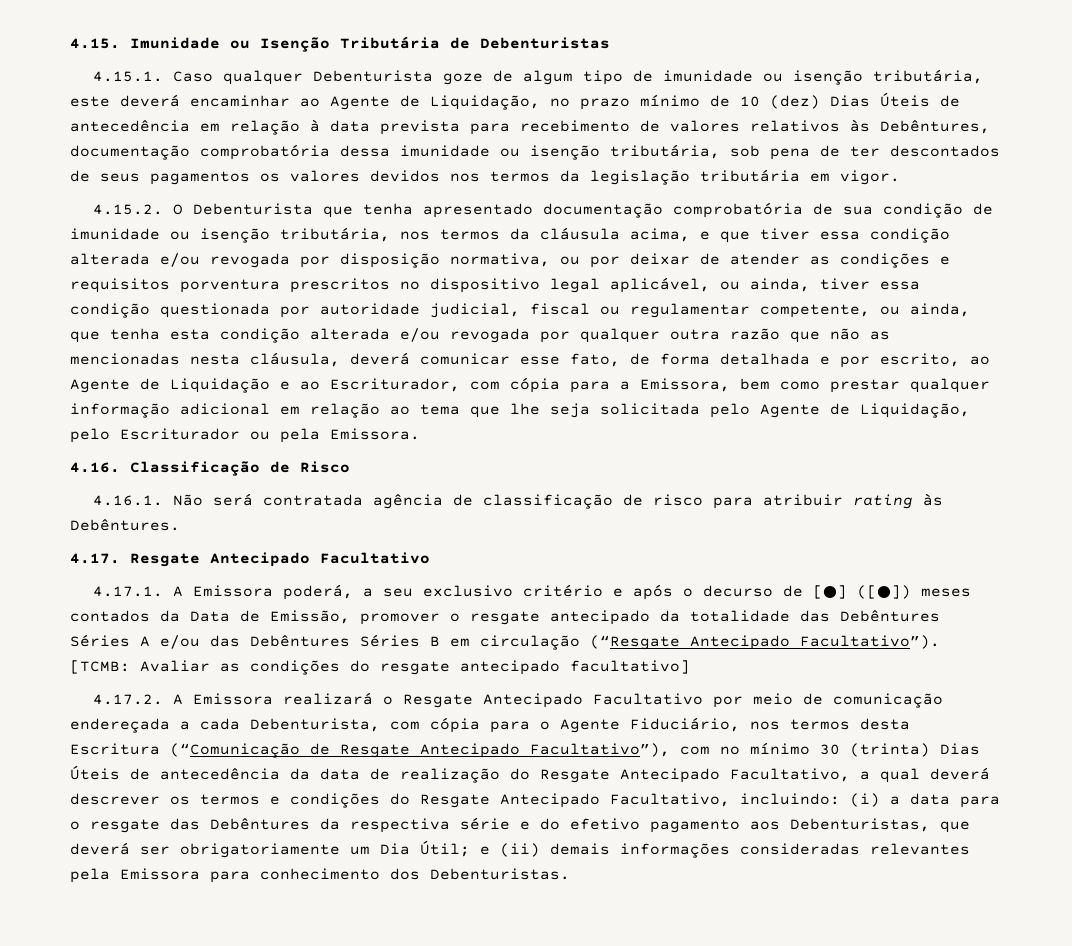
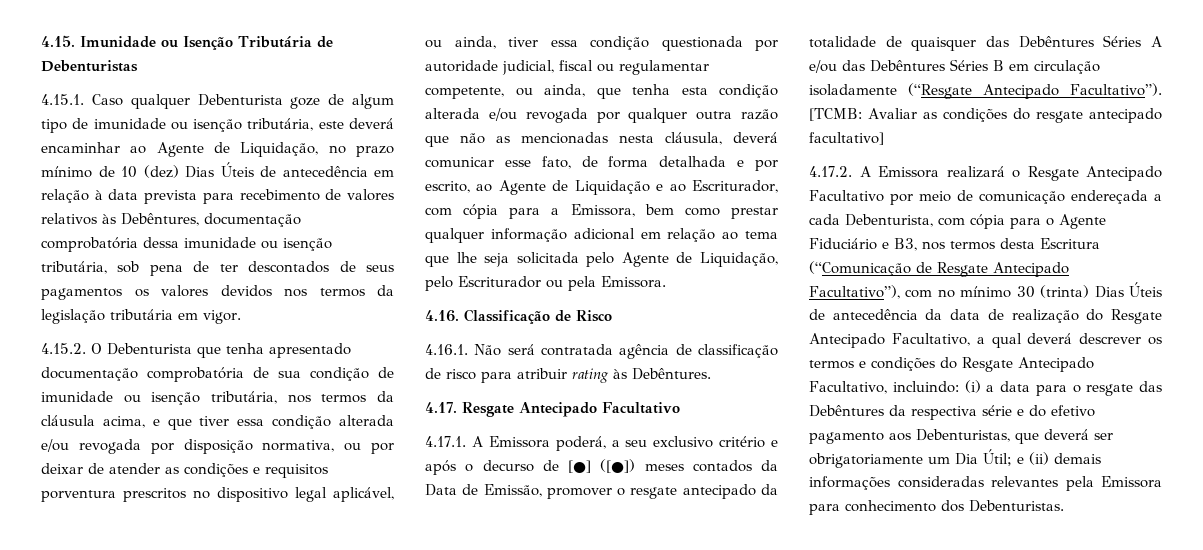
- 4.17.1. A Emissora poderá, a seu exclusivo critério e após o decurso de [●] ([●]) meses contados da Data de Emissão, promover o resgate antecipado da totalidade das Debêntures Séries A e/ou das Debêntures Séries B em circulação (“Resgate Antecipado Facultativo”).
+ 4.17.1. A Emissora poderá, a seu exclusivo critério e após o decurso de [●] ([●]) meses contados da Data de Emissão, promover o resgate antecipado da totalidade de quaisquer das Debêntures Séries A e/ou das Debêntures Séries B em circulação isoladamente (“Resgate Antecipado Facultativo”).
- 4.17.2. A Emissora realizará o Resgate Antecipado Facultativo por meio de comunicação endereçada a cada Debenturista, com cópia para o Agente Fiduciário, nos termos desta Escritura (“Comunicação de Resgate Antecipado Facultativo”), com no mínimo 30 (trinta) Dias Úteis de antecedência da data de realização do Resgate Antecipado Facultativo, a qual deverá descrever os termos e condições do Resgate Antecipado Facultativo, incluindo:
+ 4.17.2. A Emissora realizará o Resgate Antecipado Facultativo por meio de comunicação endereçada a cada Debenturista, com cópia para o Agente Fiduciário e B3, nos termos desta Escritura (“Comunicação de Resgate Antecipado Facultativo”), com no mínimo 30 (trinta) Dias Úteis de antecedência da data de realização do Resgate Antecipado Facultativo, a qual deverá descrever os termos e condições do Resgate Antecipado Facultativo, incluindo:

